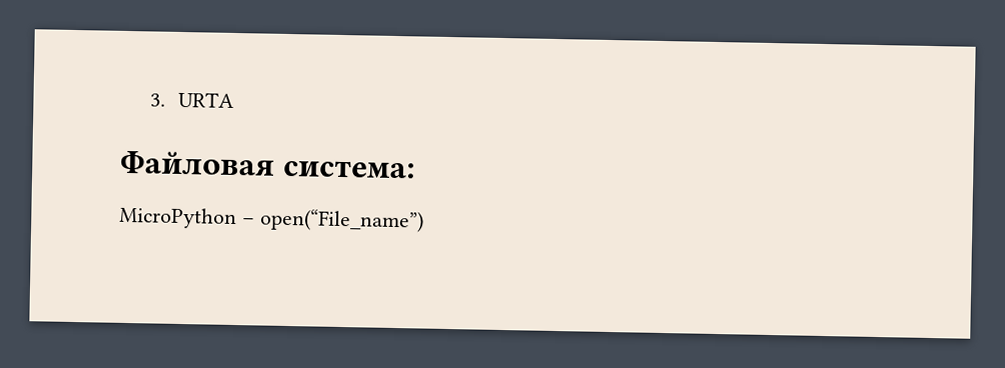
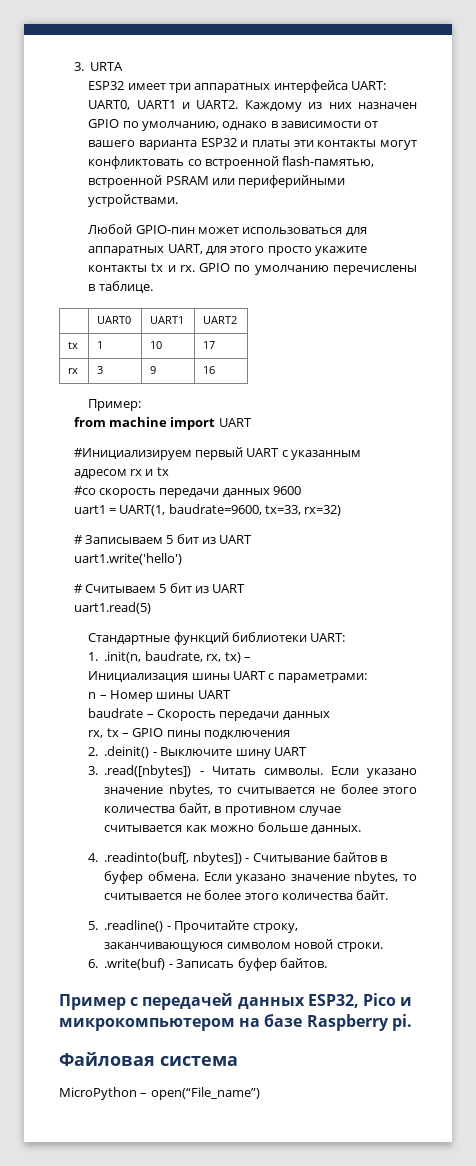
+ ESP32 имеет три аппаратных интерфейса UART: UART0, UART1 и UART2. Каждому из них назначен GPIO по умолчанию, однако в зависимости от вашего варианта ESP32 и платы эти контакты могут конфликтовать со встроенной flash-памятью, встроенной PSRAM или периферийными устройствами.
+ Любой GPIO-пин может использоваться для аппаратных UART, для этого просто укажите контакты tx и rx. GPIO по умолчанию перечислены в таблице.
+ | UART0 | UART1 | UART2
+ tx | 1 | 10 | 17
+ rx | 3 | 9 | 16
+ Пример:
+ from machine import UART
+ #Инициализируем первый UART c указанным адресом rx и tx
+ #со скорость передачи данных 9600
+ uart1 = UART(1, baudrate=9600, tx=33, rx=32)
+ # Записываем 5 бит из UART
+ uart1.write('hello')
+ # Считываем 5 бит из UART
+ uart1.read(5)
+ Стандартные функций библиотеки UART:
+ 1. .init(n, baudrate, rx, tx) –
+ Инициализация шины UART с параметрами:
+ n – Номер шины UART
+ baudrate – Скорость передачи данных
+ rx, tx – GPIO пины подключения
+ 2. .deinit() - Выключите шину UART
+ 3. .read([nbytes]) - Читать символы. Если указано значение nbytes, то считывается не более этого количества байт, в противном случае считывается как можно больше данных.
+ 4. .readinto(buf[, nbytes]) - Считывание байтов в буфер обмена. Если указано значение nbytes, то считывается не более этого количества байт.
+ 5. .readline() - Прочитайте строку, заканчивающуюся символом новой строки.
+ 6. .write(buf) - Записать буфер байтов.
+ Пример с передачей данных ESP32, Pico и микрокомпьютером на базе Raspberry pi.
- Файловая система:
+ Файловая система

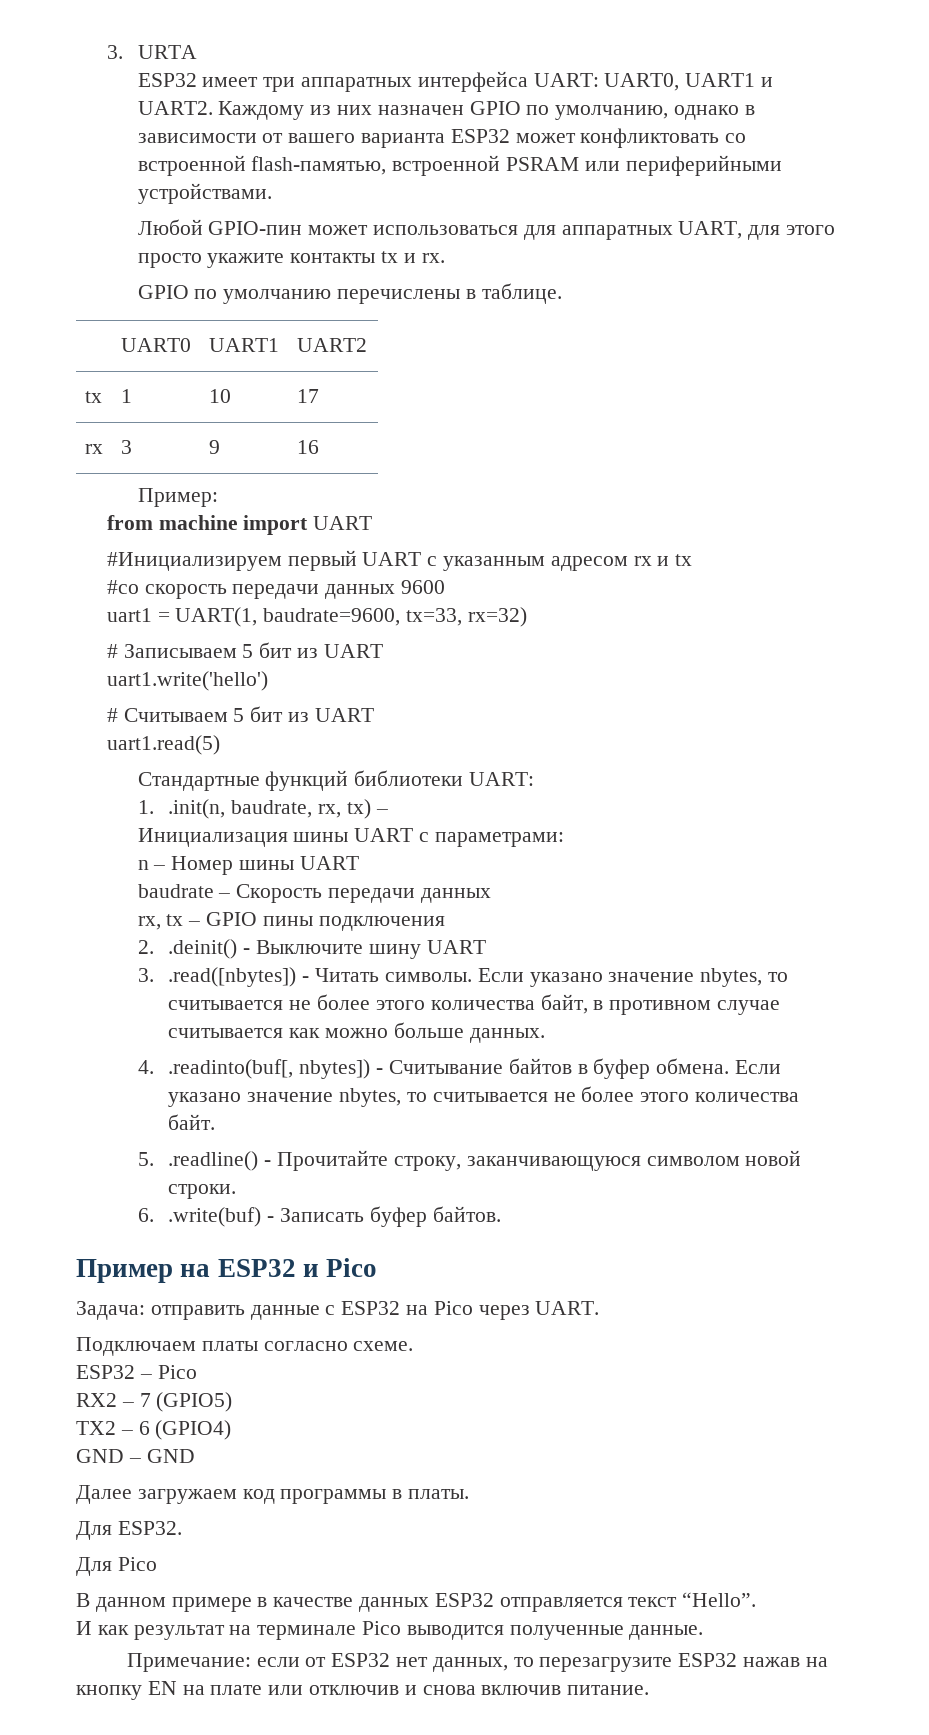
- Каждому из них назначен GPIO по умолчанию, однако в зависимости от вашего варианта ESP32 и платы эти контакты могут конфликтовать со встроенной flash-памятью, встроенной PSRAM или периферийными устройствами.
+ Каждому из них назначен GPIO по умолчанию, однако в зависимости от вашего варианта ESP32 может конфликтовать со встроенной flash-памятью, встроенной PSRAM или периферийными устройствами.
- Любой GPIO-пин может использоваться для аппаратных UART, для этого просто укажите контакты tx и rx. GPIO по умолчанию перечислены в таблице.
+ Любой GPIO-пин может использоваться для аппаратных UART, для этого просто укажите контакты tx и rx.
+ GPIO по умолчанию перечислены в таблице.
- Пример с передачей данных ESP32, Pico и микрокомпьютером на базе Raspberry pi.
- Файловая система
- MicroPython – open(“File_name”)
+ Пример на ESP32 и Pico
+ Задача: отправить данные с ESP32 на Pico через UART.
+ Подключаем платы согласно схеме.
+ ESP32 – Pico
+ RX2 – 7 (GPIO5)
+ TX2 – 6 (GPIO4)
+ GND – GND
+ Далее загружаем код программы в платы.
+ Для ESP32.
+ Для Pico
+ В данном примере в качестве данных ESP32 отправляется текст “Hello”.
+ И как результат на терминале Pico выводится полученные данные.
+ Примечание: если от ESP32 нет данных, то перезагрузите ESP32 нажав на кнопку EN на плате или отключив и снова включив питание.

